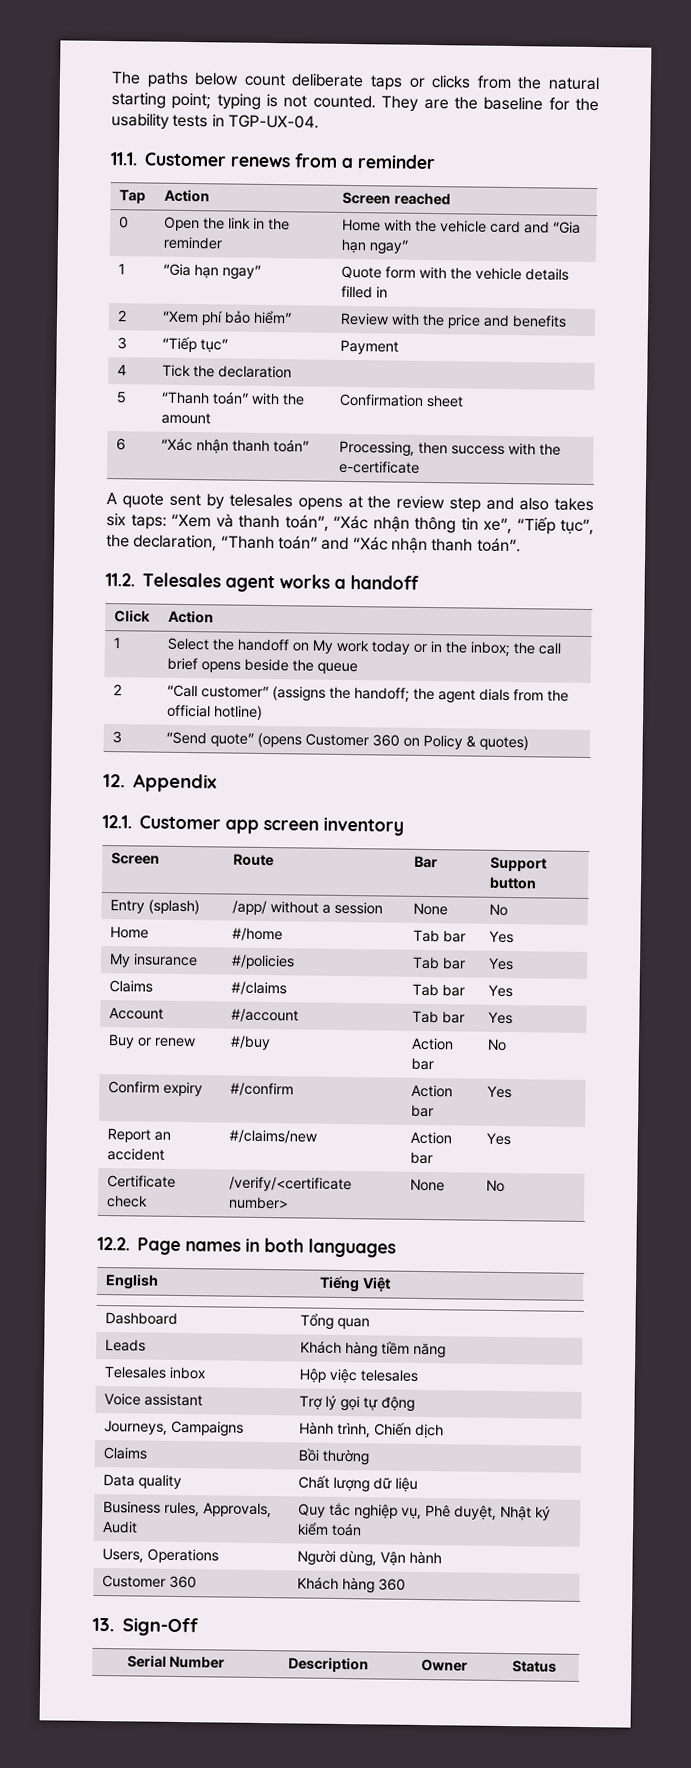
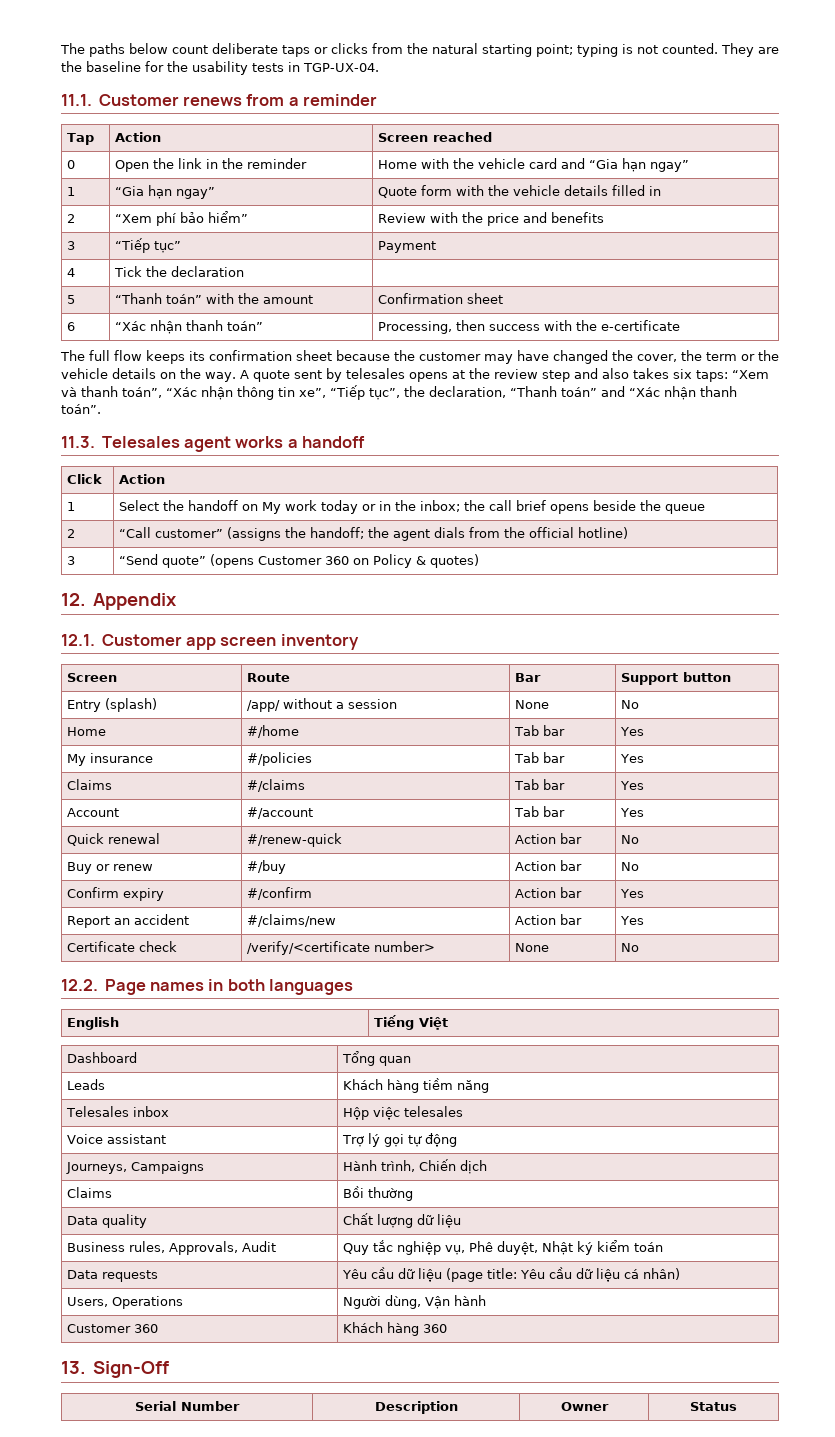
+ The full flow keeps its confirmation sheet because the customer may have changed the cover, the term or the vehicle details on the way.
- 11.2. Telesales agent works a handoff
+ 11.3. Telesales agent works a handoff
+ Quick renewal | #/renew-quick | Action bar | No
+ Data requests | Yêu cầu dữ liệu (page title: Yêu cầu dữ liệu cá nhân)

